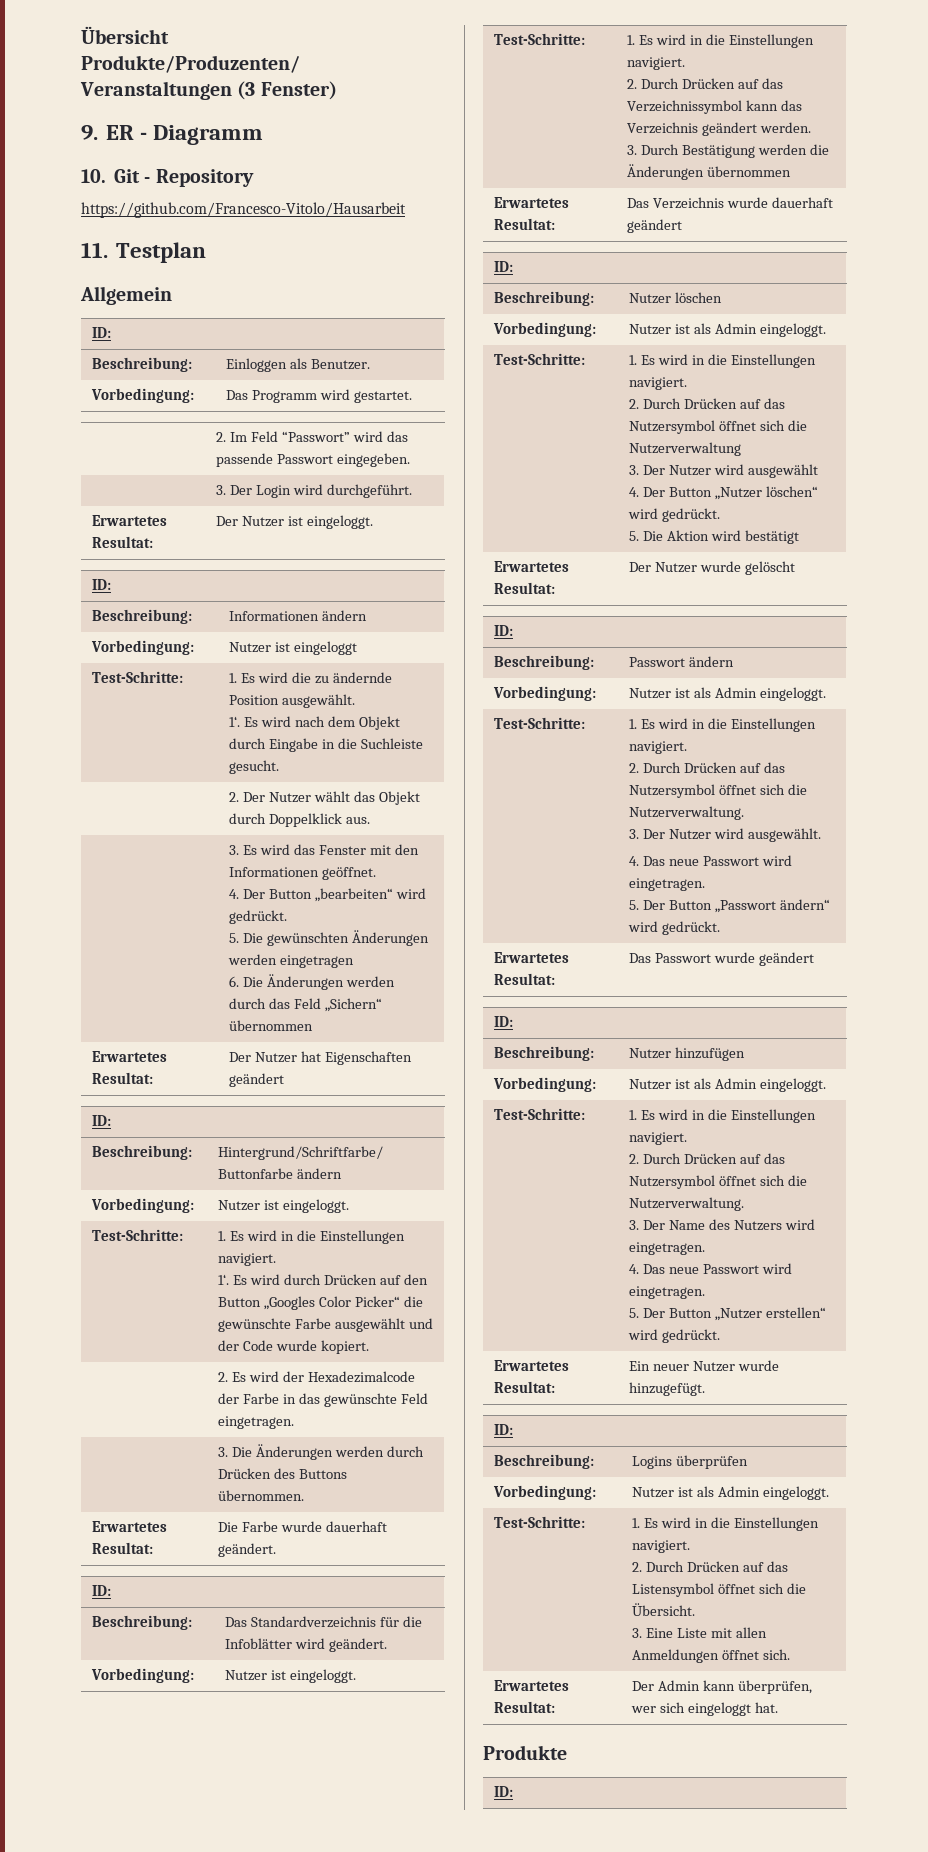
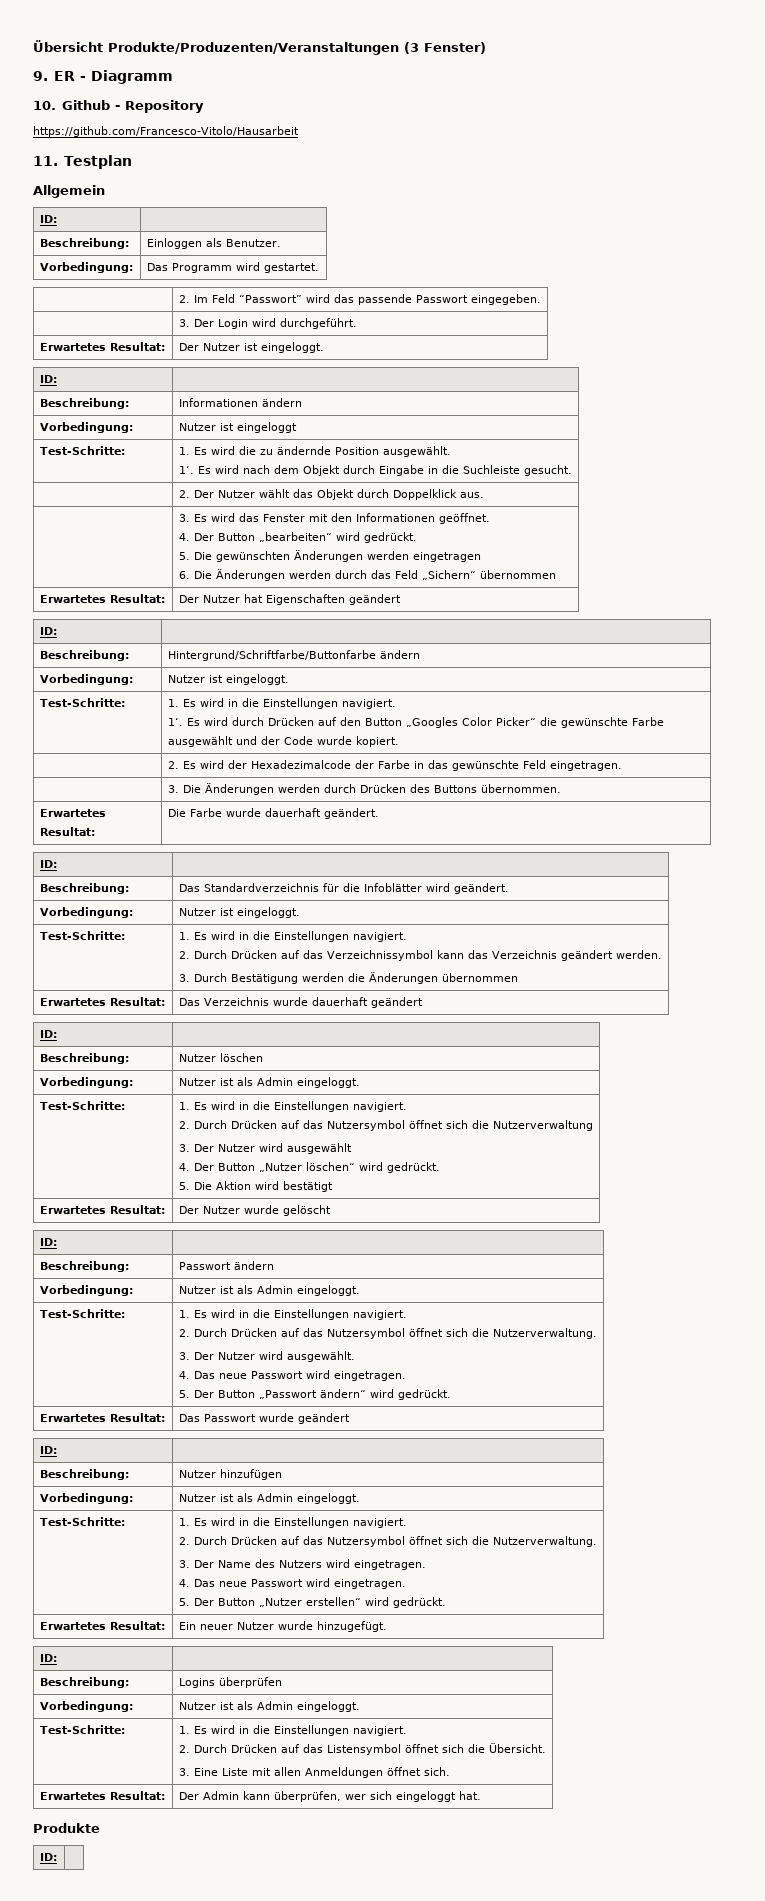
- 10. Git - Repository
+ 10. Github - Repository

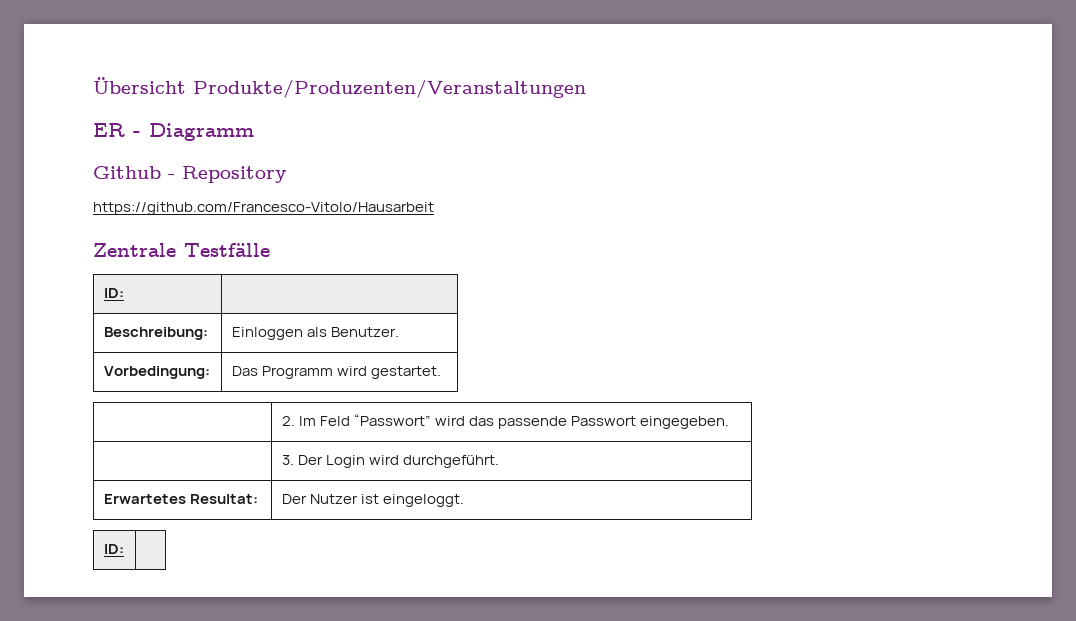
- Übersicht Produkte/Produzenten/Veranstaltungen (3 Fenster)
- 9. ER - Diagramm
+ Übersicht Produkte/Produzenten/Veranstaltungen
+ ER - Diagramm
- 10. Github - Repository
+ Github - Repository
- 11. Testplan
- Allgemein
+ Zentrale Testfälle
- Beschreibung: | Informationen ändern
- Vorbedingung: | Nutzer ist eingeloggt
- Test-Schritte: | 1. Es wird die zu ändernde Position ausgewählt.
- 1‘. Es wird nach dem Objekt durch Eingabe in die Suchleiste gesucht.
- | 2. Der Nutzer wählt das Objekt durch Doppelklick aus.
- | 3. Es wird das Fenster mit den Informationen geöffnet.
- 4. Der Button „bearbeiten“ wird gedrückt.
- 5. Die gewünschten Änderungen werden eingetragen
- 6. Die Änderungen werden durch das Feld „Sichern“ übernommen
- Erwartetes Resultat: | Der Nutzer hat Eigenschaften geändert
- ID: |
- Beschreibung: | Hintergrund/Schriftfarbe/Buttonfarbe ändern
- Vorbedingung: | Nutzer ist eingeloggt.
- Test-Schritte: | 1. Es wird in die Einstellungen navigiert.
- 1‘. Es wird durch Drücken auf den Button „Googles Color Picker“ die gewünschte Farbe ausgewählt und der Code wurde kopiert.
- | 2. Es wird der Hexadezimalcode der Farbe in das gewünschte Feld eingetragen.
- | 3. Die Änderungen werden durch Drücken des Buttons übernommen.
- Erwartetes Resultat: | Die Farbe wurde dauerhaft geändert.
- ID: |
- Beschreibung: | Das Standardverzeichnis für die Infoblätter wird geändert.
- Vorbedingung: | Nutzer ist eingeloggt.
- Test-Schritte: | 1. Es wird in die Einstellungen navigiert.
- 2. Durch Drücken auf das Verzeichnissymbol kann das Verzeichnis geändert werden.
- 3. Durch Bestätigung werden die Änderungen übernommen
- Erwartetes Resultat: | Das Verzeichnis wurde dauerhaft geändert
- ID: |
- Beschreibung: | Nutzer löschen
- Vorbedingung: | Nutzer ist als Admin eingeloggt.
- Test-Schritte: | 1. Es wird in die Einstellungen navigiert.
- 2. Durch Drücken auf das Nutzersymbol öffnet sich die Nutzerverwaltung
- 3. Der Nutzer wird ausgewählt
- 4. Der Button „Nutzer löschen“ wird gedrückt.
- 5. Die Aktion wird bestätigt
- Erwartetes Resultat: | Der Nutzer wurde gelöscht
- ID: |
- Beschreibung: | Passwort ändern
- Vorbedingung: | Nutzer ist als Admin eingeloggt.
- Test-Schritte: | 1. Es wird in die Einstellungen navigiert.
- 2. Durch Drücken auf das Nutzersymbol öffnet sich die Nutzerverwaltung.
- 3. Der Nutzer wird ausgewählt.
- 4. Das neue Passwort wird eingetragen.
- 5. Der Button „Passwort ändern“ wird gedrückt.
- Erwartetes Resultat: | Das Passwort wurde geändert
- ID: |
- Beschreibung: | Nutzer hinzufügen
- Vorbedingung: | Nutzer ist als Admin eingeloggt.
- Test-Schritte: | 1. Es wird in die Einstellungen navigiert.
- 2. Durch Drücken auf das Nutzersymbol öffnet sich die Nutzerverwaltung.
- 3. Der Name des Nutzers wird eingetragen.
- 4. Das neue Passwort wird eingetragen.
- 5. Der Button „Nutzer erstellen“ wird gedrückt.
- Erwartetes Resultat: | Ein neuer Nutzer wurde hinzugefügt.
- ID: |
- Beschreibung: | Logins überprüfen
- Vorbedingung: | Nutzer ist als Admin eingeloggt.
- Test-Schritte: | 1. Es wird in die Einstellungen navigiert.
- 2. Durch Drücken auf das Listensymbol öffnet sich die Übersicht.
- 3. Eine Liste mit allen Anmeldungen öffnet sich.
- Erwartetes Resultat: | Der Admin kann überprüfen, wer sich eingeloggt hat.
- Produkte
- ID: |

